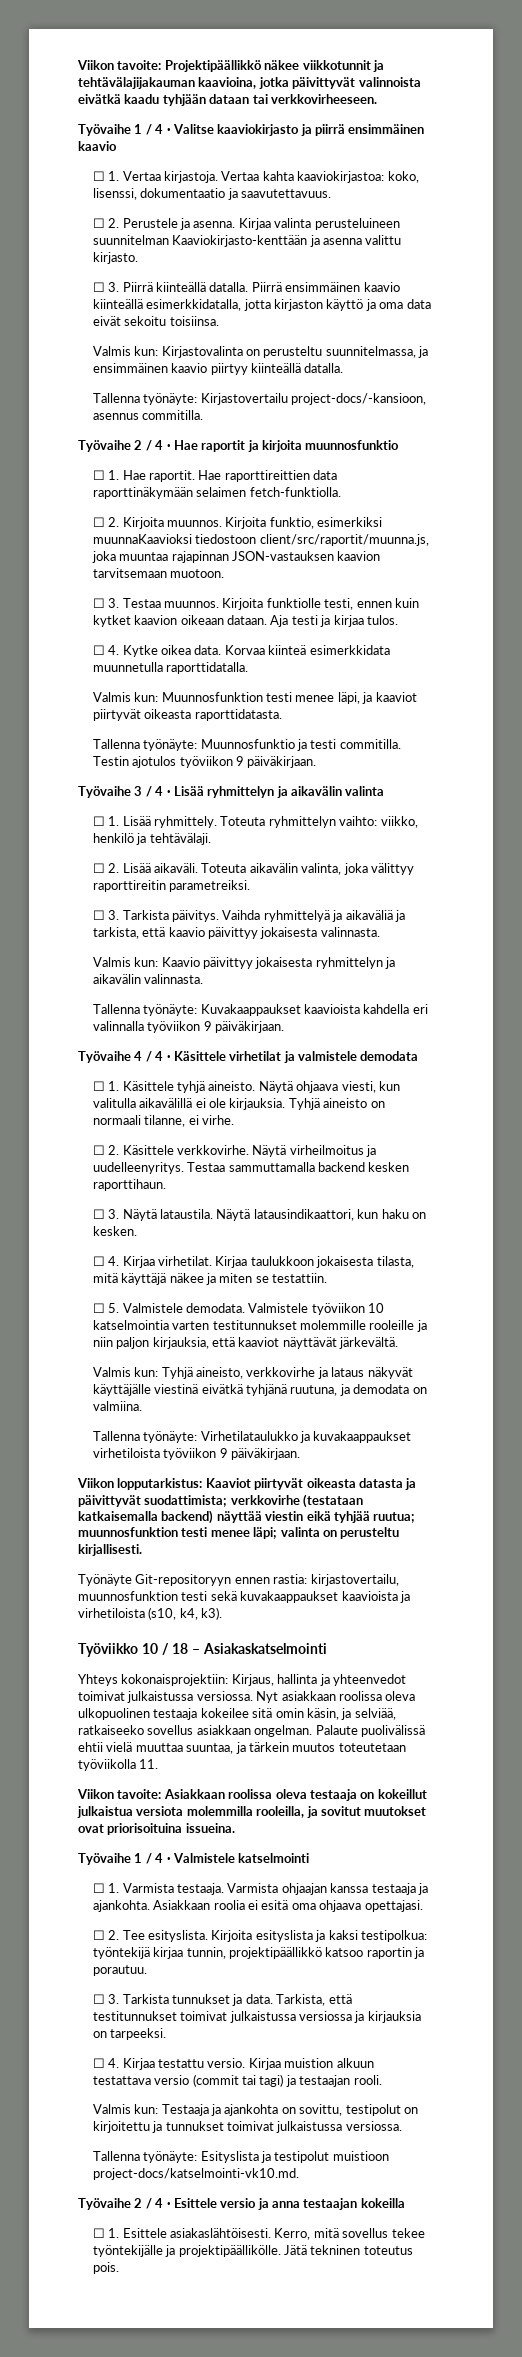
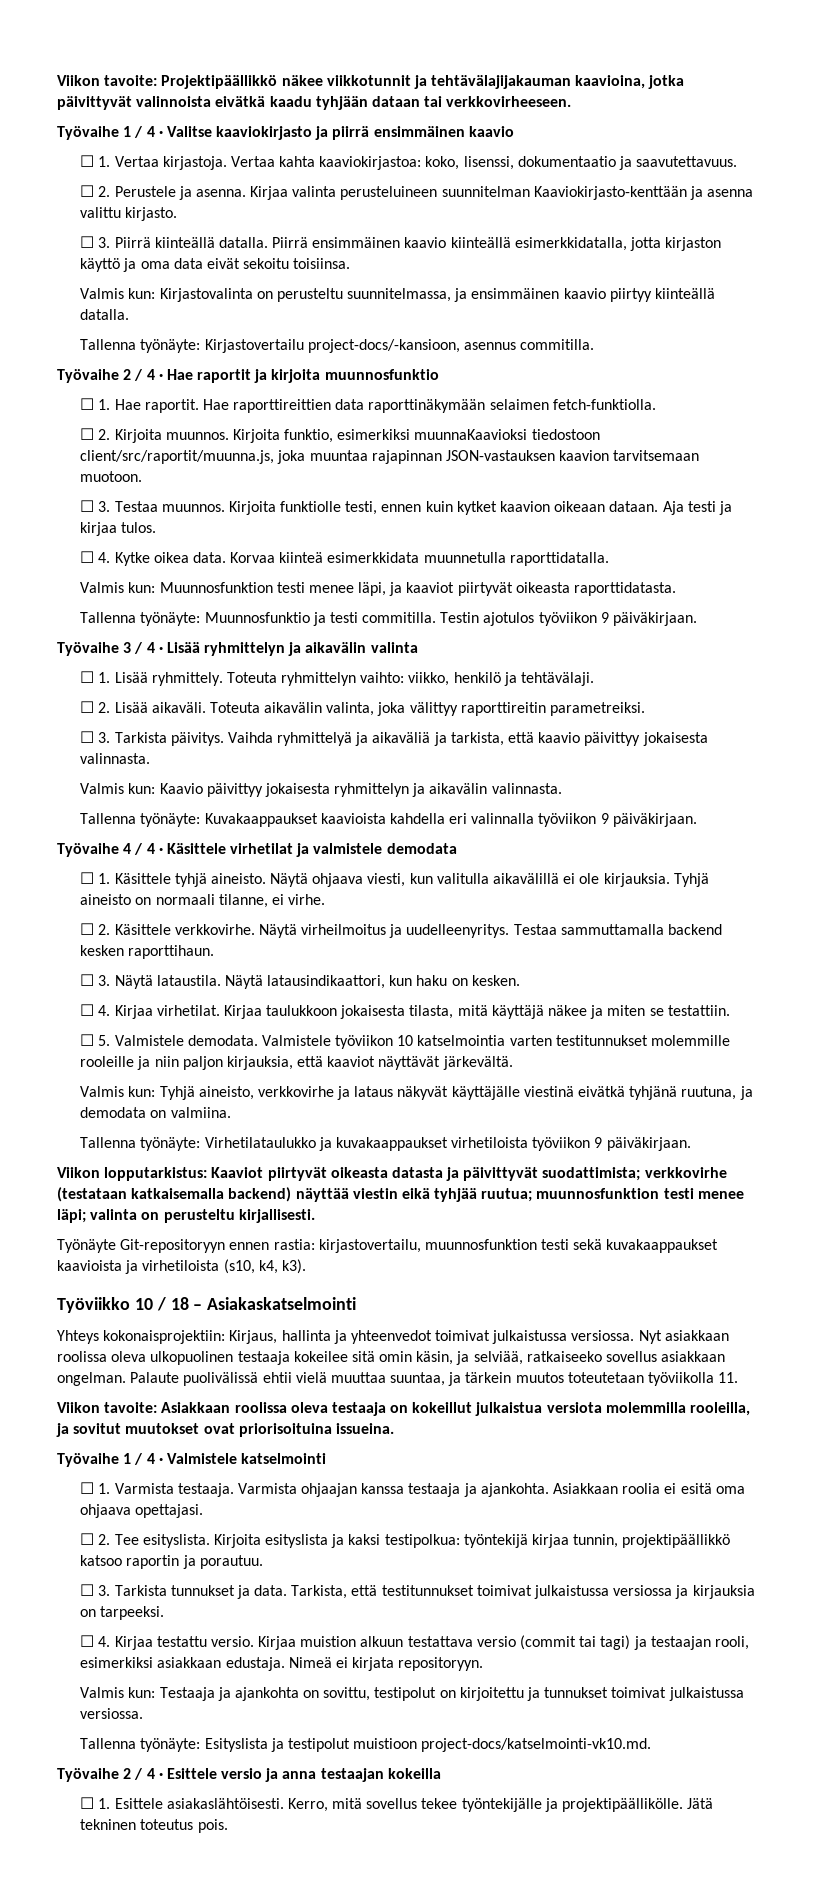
- Kirjaa muistion alkuun testattava versio (commit tai tagi) ja testaajan rooli.
+ Kirjaa muistion alkuun testattava versio (commit tai tagi) ja testaajan rooli, esimerkiksi asiakkaan edustaja. Nimeä ei kirjata repositoryyn.

